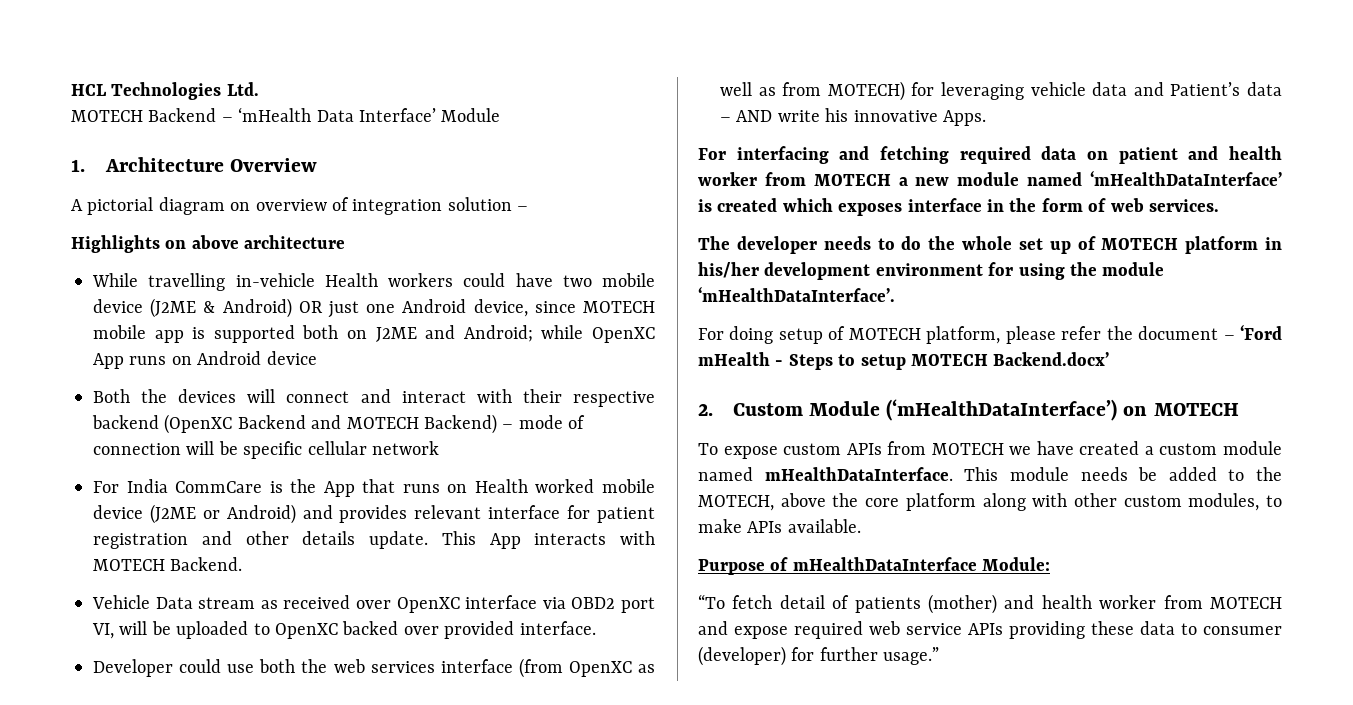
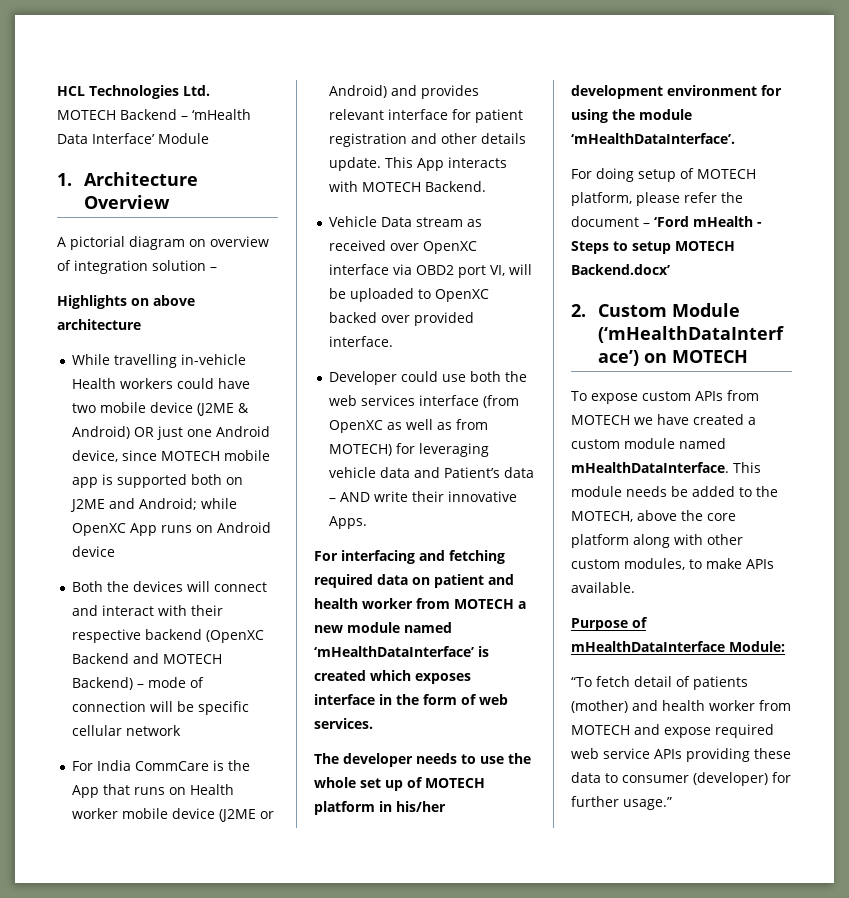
- For India CommCare is the App that runs on Health worked mobile device (J2ME or Android) and provides relevant interface for patient registration and other details update.
+ For India CommCare is the App that runs on Health worker mobile device (J2ME or Android) and provides relevant interface for patient registration and other details update.
- Developer could use both the web services interface (from OpenXC as well as from MOTECH) for leveraging vehicle data and Patient’s data – AND write his innovative Apps.
+ Developer could use both the web services interface (from OpenXC as well as from MOTECH) for leveraging vehicle data and Patient’s data – AND write their innovative Apps.
- The developer needs to do the whole set up of MOTECH platform in his/her development environment for using the module ‘mHealthDataInterface’.
+ The developer needs to use the whole set up of MOTECH platform in his/her development environment for using the module ‘mHealthDataInterface’.

